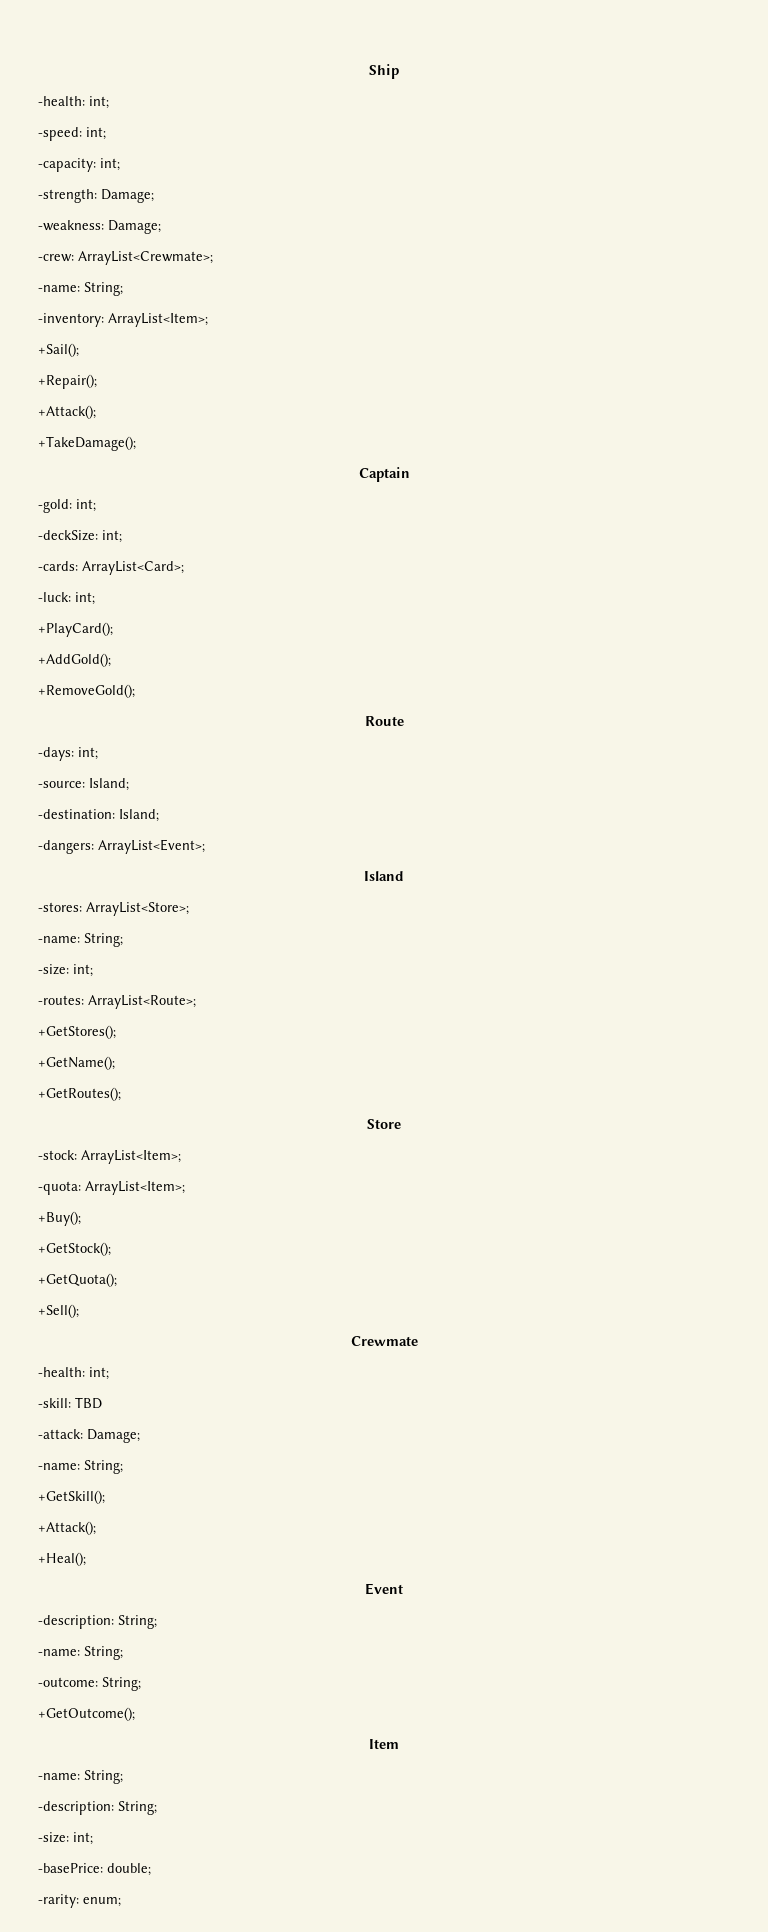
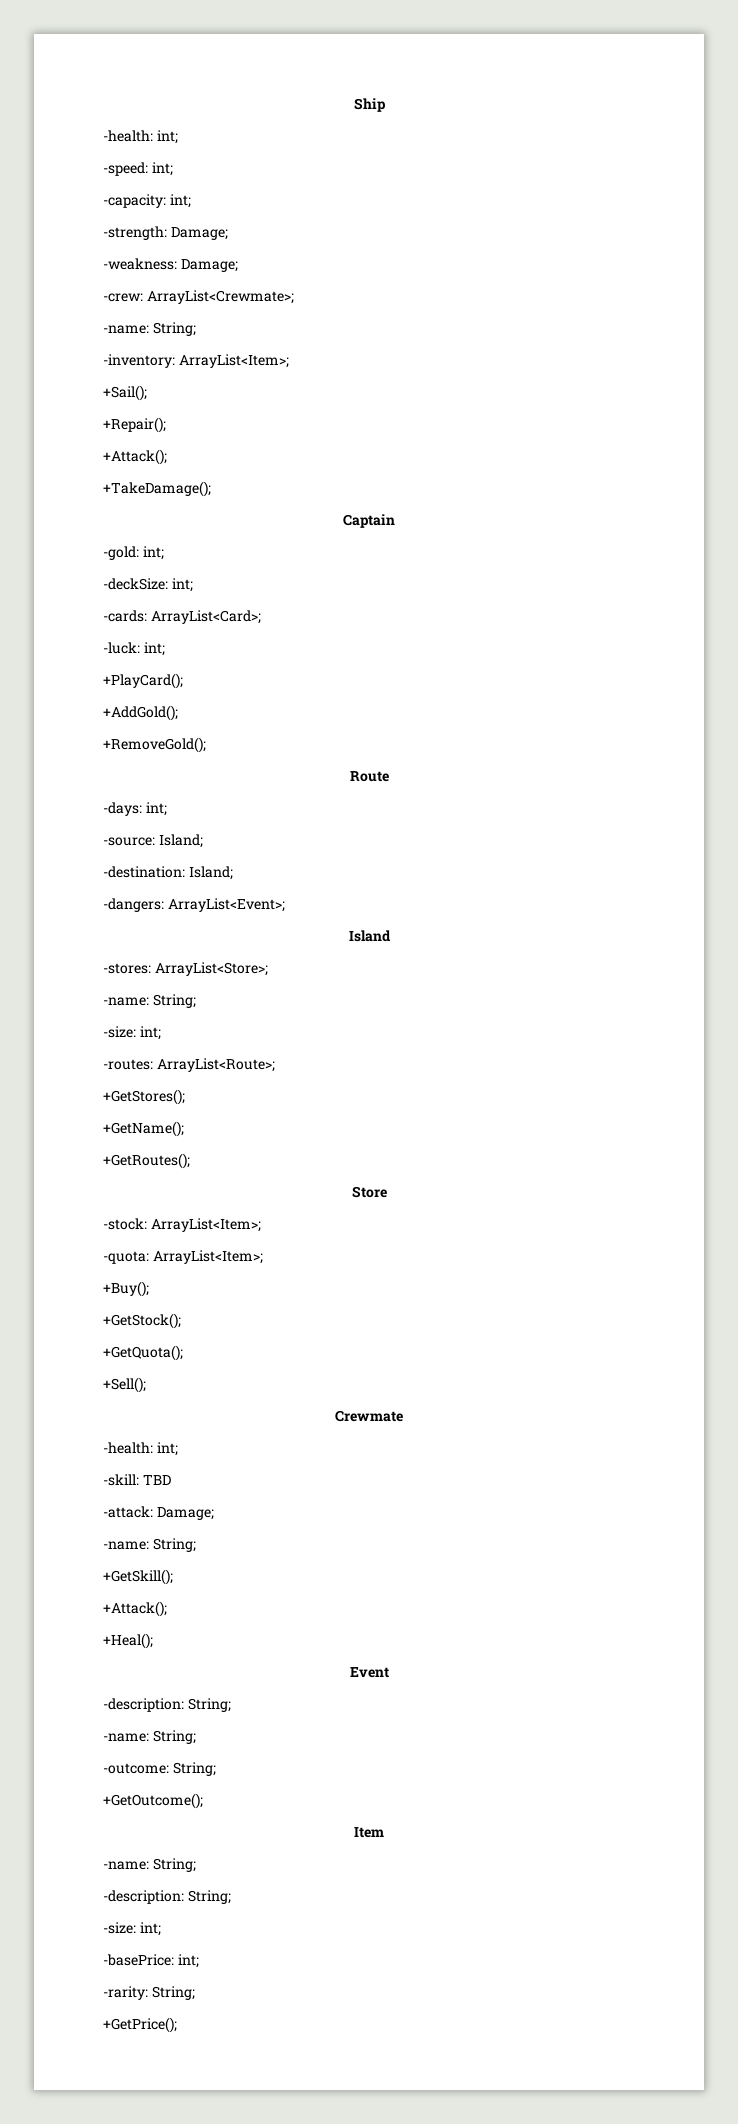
- -basePrice: double;
+ -basePrice: int;
- -rarity: enum;
+ -rarity: String;
+ +GetPrice();

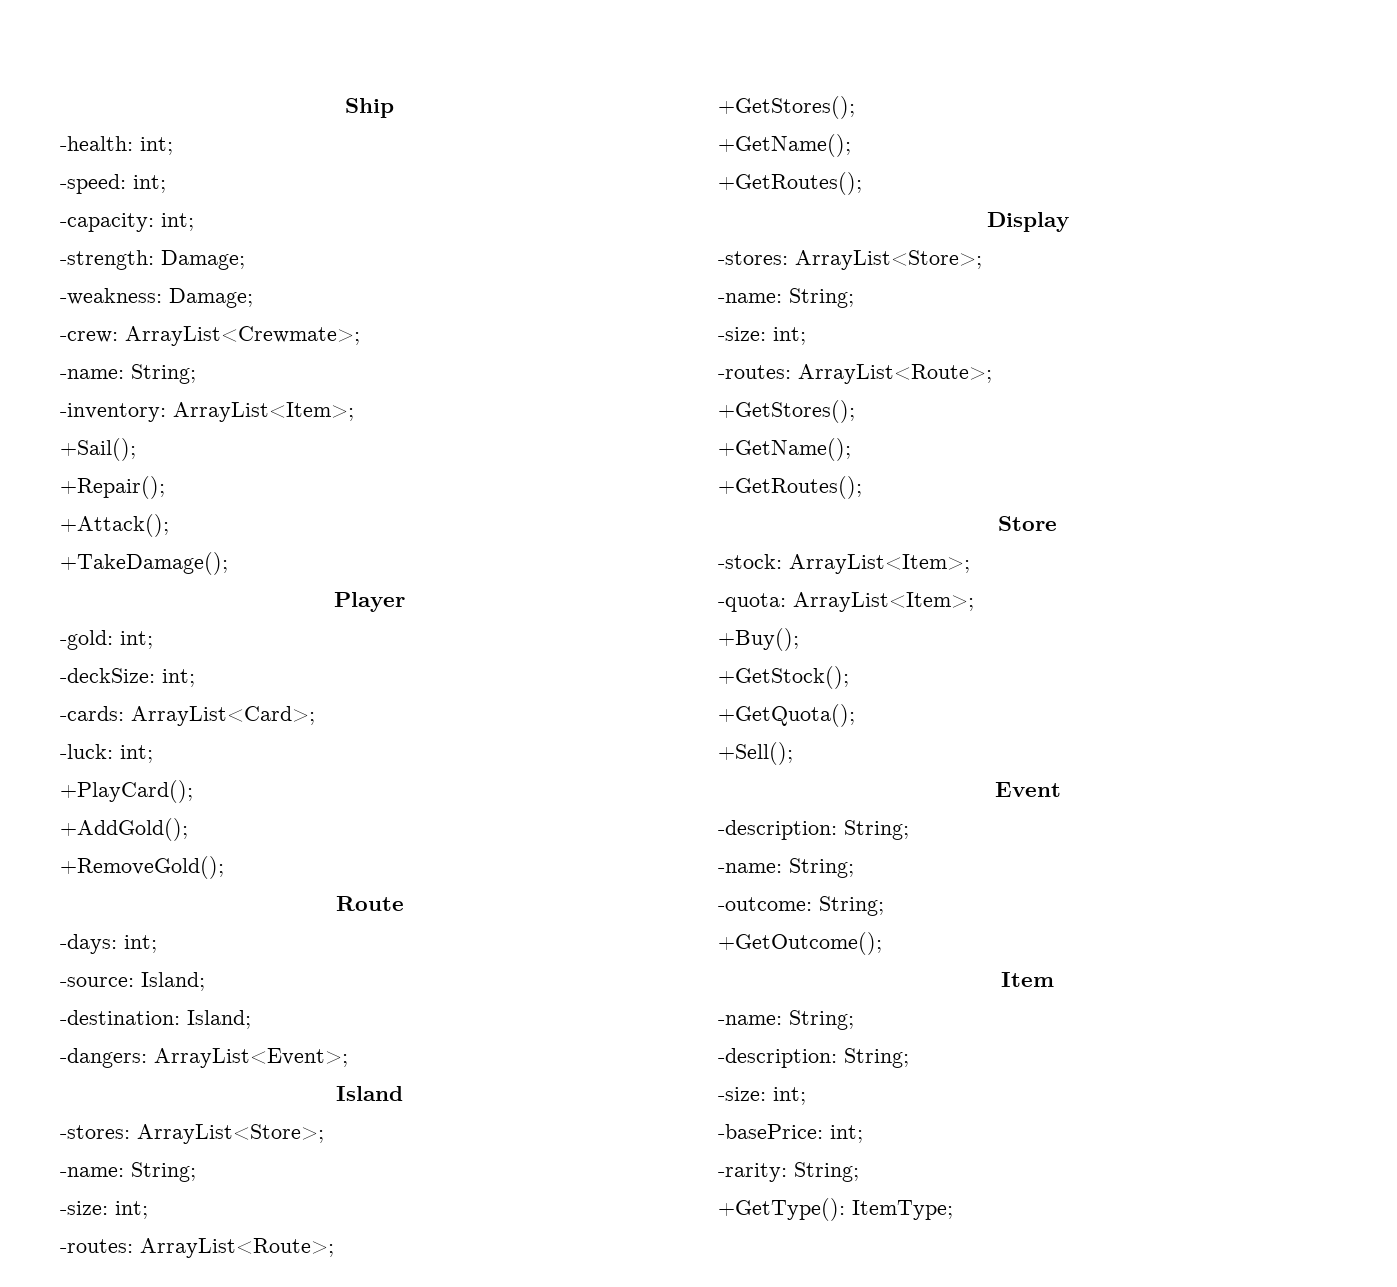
- Captain
+ Player
+ Display
+ -stores: ArrayList<Store>;
+ -name: String;
+ -size: int;
+ -routes: ArrayList<Route>;
+ +GetStores();
+ +GetName();
+ +GetRoutes();
- Crewmate
- -health: int;
- -skill: TBD
- -attack: Damage;
- -name: String;
- +GetSkill();
- +Attack();
- +Heal();
- +GetPrice();
+ +GetType(): ItemType;

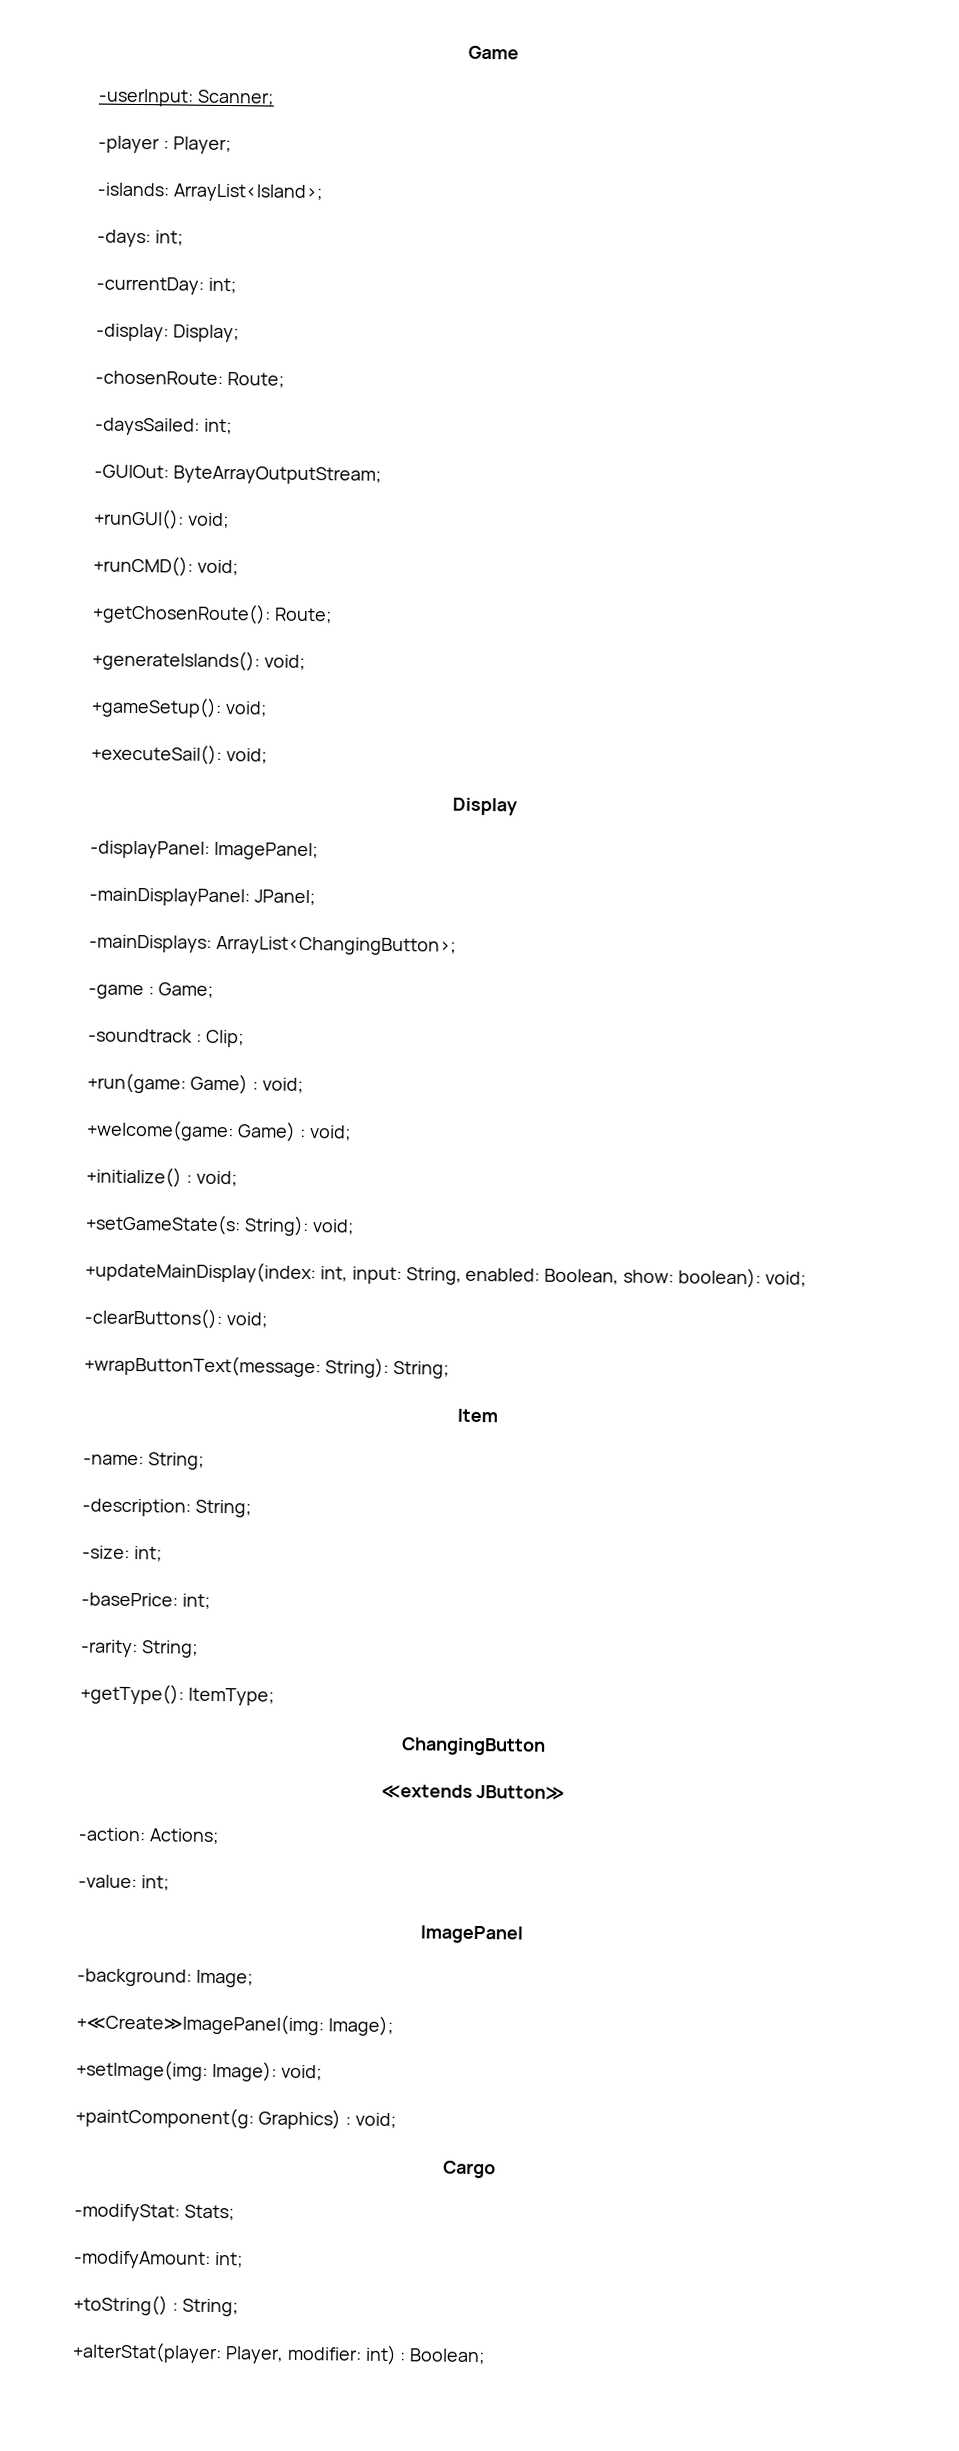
- Ship
- -health: int;
- -speed: int;
- -capacity: int;
- -strength: Damage;
- -weakness: Damage;
- -crew: ArrayList<Crewmate>;
- -name: String;
- -inventory: ArrayList<Item>;
- +Sail();
- +Repair();
- +Attack();
- +TakeDamage();
- Player
- -gold: int;
- -deckSize: int;
- -cards: ArrayList<Card>;
- -luck: int;
- +PlayCard();
- +AddGold();
- +RemoveGold();
- Route
+ Game
+ -userInput: Scanner;
+ -player : Player;
+ -islands: ArrayList<Island>;
  -days: int;
- -source: Island;
- -destination: Island;
- -dangers: ArrayList<Event>;
- Island
- -stores: ArrayList<Store>;
- -name: String;
- -size: int;
- -routes: ArrayList<Route>;
- +GetStores();
- +GetName();
- +GetRoutes();
+ -currentDay: int;
+ -display: Display;
+ -chosenRoute: Route;
+ -daysSailed: int;
+ -GUIOut: ByteArrayOutputStream;
+ +runGUI(): void;
+ +runCMD(): void;
+ +getChosenRoute(): Route;
+ +generateIslands(): void;
+ +gameSetup(): void;
+ +executeSail(): void;
  Display
- -stores: ArrayList<Store>;
- -name: String;
- -size: int;
- -routes: ArrayList<Route>;
- +GetStores();
- +GetName();
- +GetRoutes();
- Store
- -stock: ArrayList<Item>;
- -quota: ArrayList<Item>;
- +Buy();
- +GetStock();
- +GetQuota();
- +Sell();
- Event
- -description: String;
- -name: String;
- -outcome: String;
- +GetOutcome();
+ -displayPanel: ImagePanel;
+ -mainDisplayPanel: JPanel;
+ -mainDisplays: ArrayList<ChangingButton>;
+ -game : Game;
+ -soundtrack : Clip;
+ +run(game: Game) : void;
+ +welcome(game: Game) : void;
+ +initialize() : void;
+ +setGameState(s: String): void;
+ +updateMainDisplay(index: int, input: String, enabled: Boolean, show: boolean): void;
+ -clearButtons(): void;
+ +wrapButtonText(message: String): String;
- +GetType(): ItemType;
+ +getType(): ItemType;
+ ChangingButton
+ ≪extends JButton≫
+ -action: Actions;
+ -value: int;
+ ImagePanel
+ -background: Image;
+ +≪Create≫ImagePanel(img: Image);
+ +setImage(img: Image): void;
+ +paintComponent(g: Graphics) : void;
+ Cargo
+ -modifyStat: Stats;
+ -modifyAmount: int;
+ +toString() : String;
+ +alterStat(player: Player, modifier: int) : Boolean;

